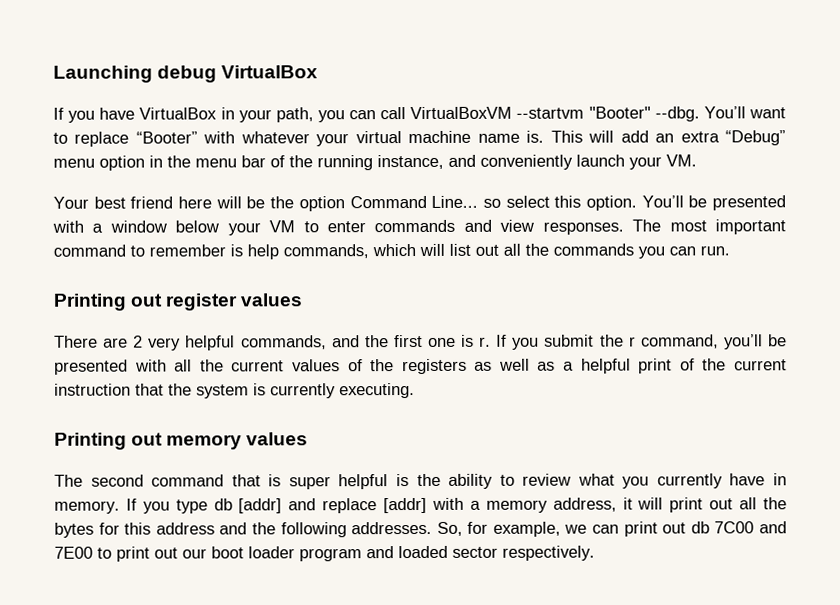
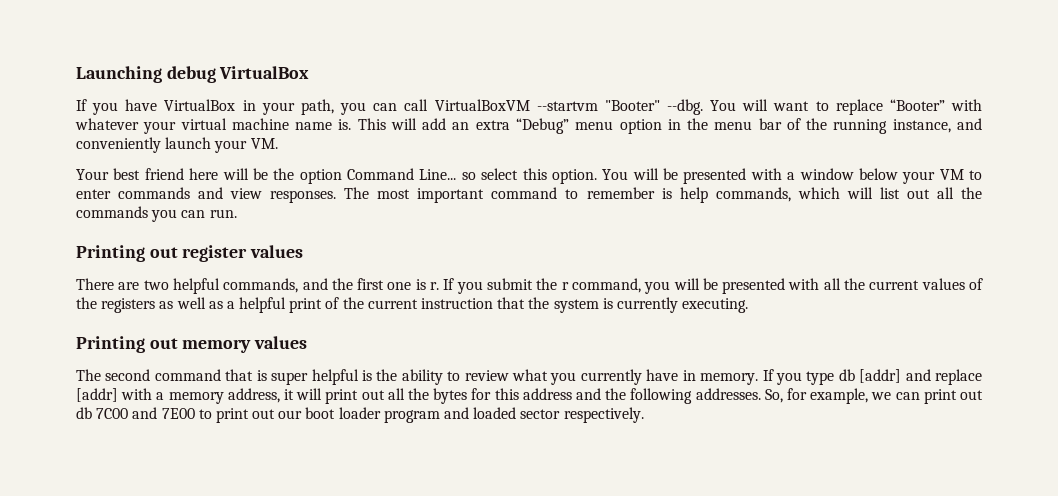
- You’ll want to replace “Booter” with whatever your virtual machine name is.
+ You will want to replace “Booter” with whatever your virtual machine name is.
- You’ll be presented with a window below your VM to enter commands and view responses.
+ You will be presented with a window below your VM to enter commands and view responses.
- There are 2 very helpful commands, and the first one is r.
+ There are two helpful commands, and the first one is r.
- If you submit the r command, you’ll be presented with all the current values of the registers as well as a helpful print of the current instruction that the system is currently executing.
+ If you submit the r command, you will be presented with all the current values of the registers as well as a helpful print of the current instruction that the system is currently executing.

